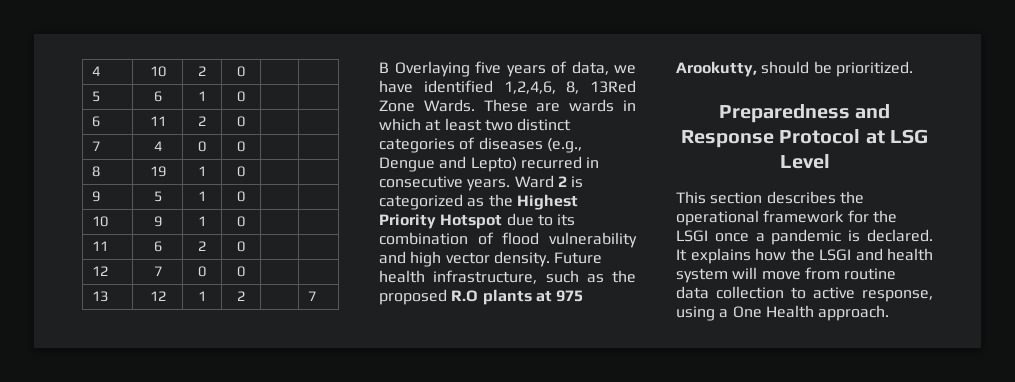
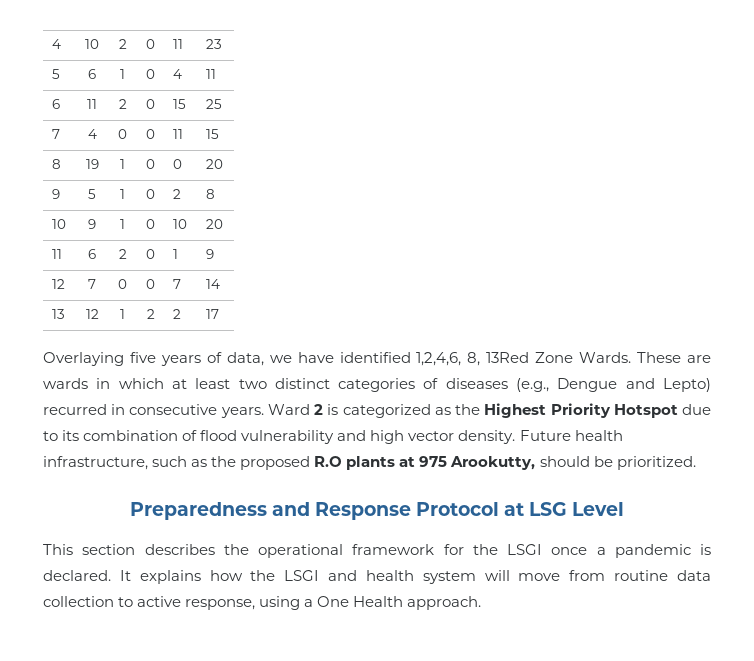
- 4 | 10 | 2 | 0 | |
+ 4 | 10 | 2 | 0 | 11 | 23
- 5 | 6 | 1 | 0 | |
+ 5 | 6 | 1 | 0 | 4 | 11
- 6 | 11 | 2 | 0 | |
+ 6 | 11 | 2 | 0 | 15 | 25
- 7 | 4 | 0 | 0 | |
+ 7 | 4 | 0 | 0 | 11 | 15
- 8 | 19 | 1 | 0 | |
+ 8 | 19 | 1 | 0 | 0 | 20
- 9 | 5 | 1 | 0 | |
+ 9 | 5 | 1 | 0 | 2 | 8
- 10 | 9 | 1 | 0 | |
+ 10 | 9 | 1 | 0 | 10 | 20
- 11 | 6 | 2 | 0 | |
+ 11 | 6 | 2 | 0 | 1 | 9
- 12 | 7 | 0 | 0 | |
+ 12 | 7 | 0 | 0 | 7 | 14
- 13 | 12 | 1 | 2 | | 7
- B Overlaying five years of data, we have identified 1,2,4,6, 8, 13Red Zone Wards.
+ 13 | 12 | 1 | 2 | 2 | 17
+ Overlaying five years of data, we have identified 1,2,4,6, 8, 13Red Zone Wards.

